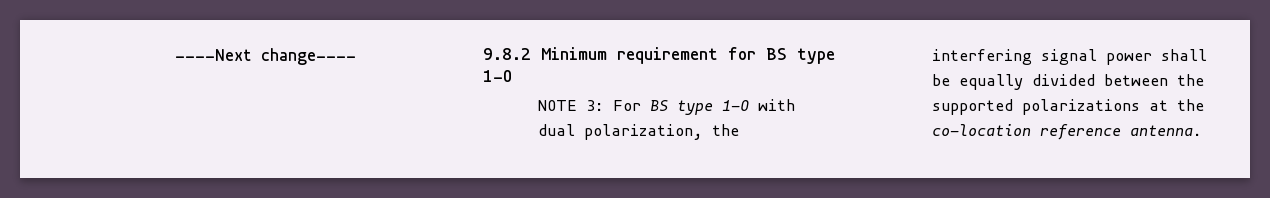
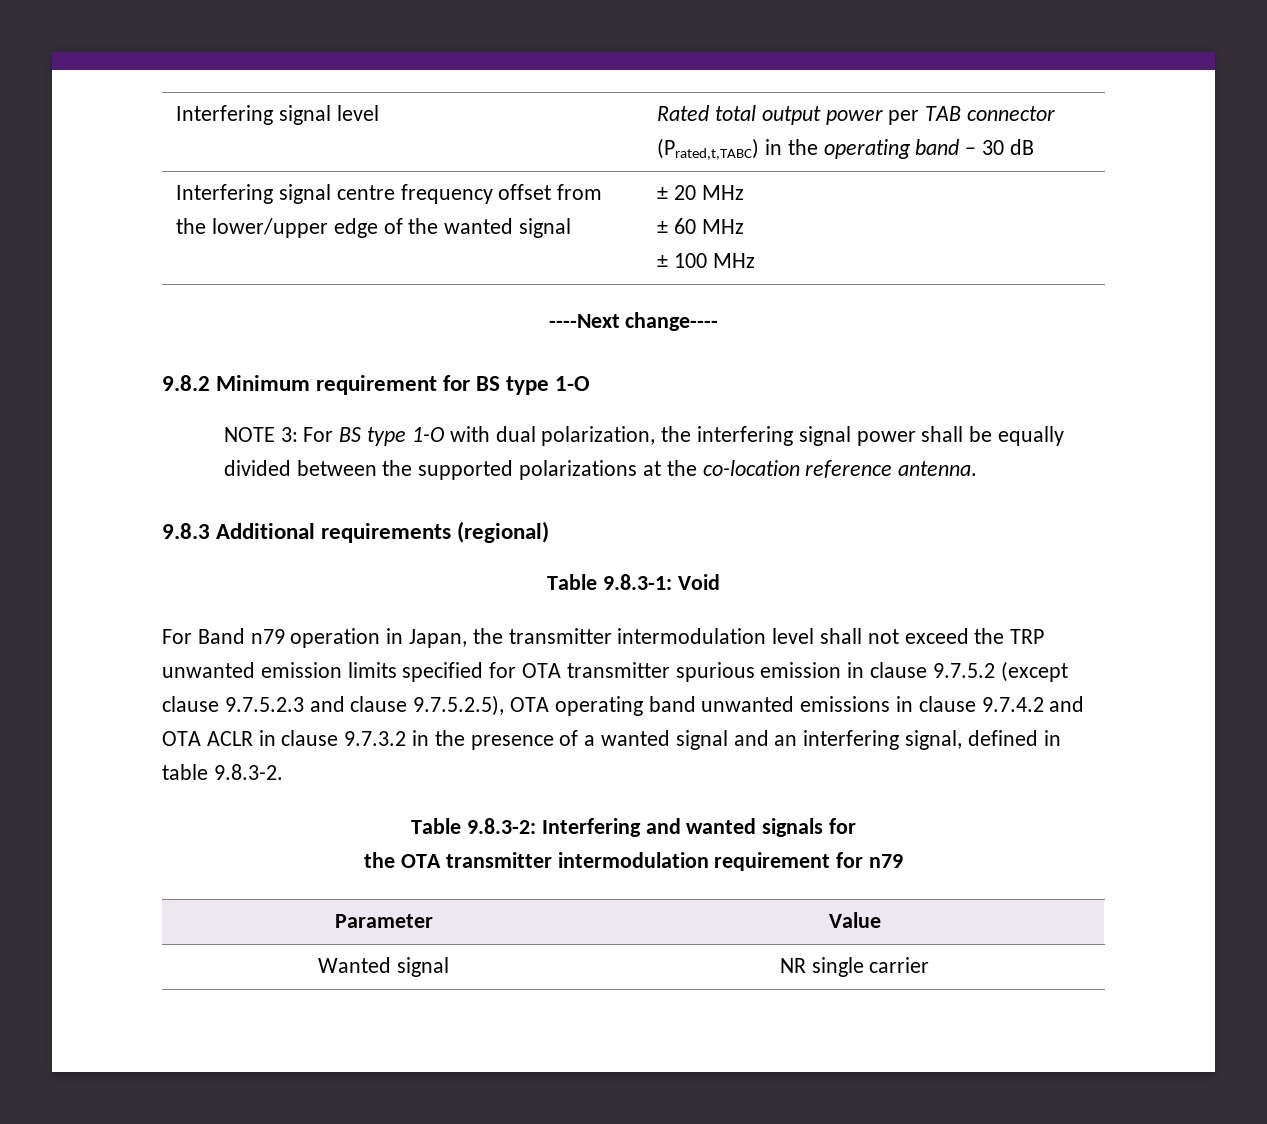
+ Interfering signal level | Rated total output power per TAB connector (Prated,t,TABC) in the operating band – 30 dB
+ Interfering signal centre frequency offset from the lower/upper edge of the wanted signal | ± 20 MHz
+ ± 60 MHz
+ ± 100 MHz
+ 9.8.3 Additional requirements (regional)
+ Table 9.8.3-1: Void
+ For Band n79 operation in Japan, the transmitter intermodulation level shall not exceed the TRP unwanted emission limits specified for OTA transmitter spurious emission in clause 9.7.5.2 (except clause 9.7.5.2.3 and clause 9.7.5.2.5), OTA operating band unwanted emissions in clause 9.7.4.2 and OTA ACLR in clause 9.7.3.2 in the presence of a wanted signal and an interfering signal, defined in table 9.8.3-2.
+ Table 9.8.3-2: Interfering and wanted signals for
+ the OTA transmitter intermodulation requirement for n79
+ Parameter | Value
+ Wanted signal | NR single carrier

